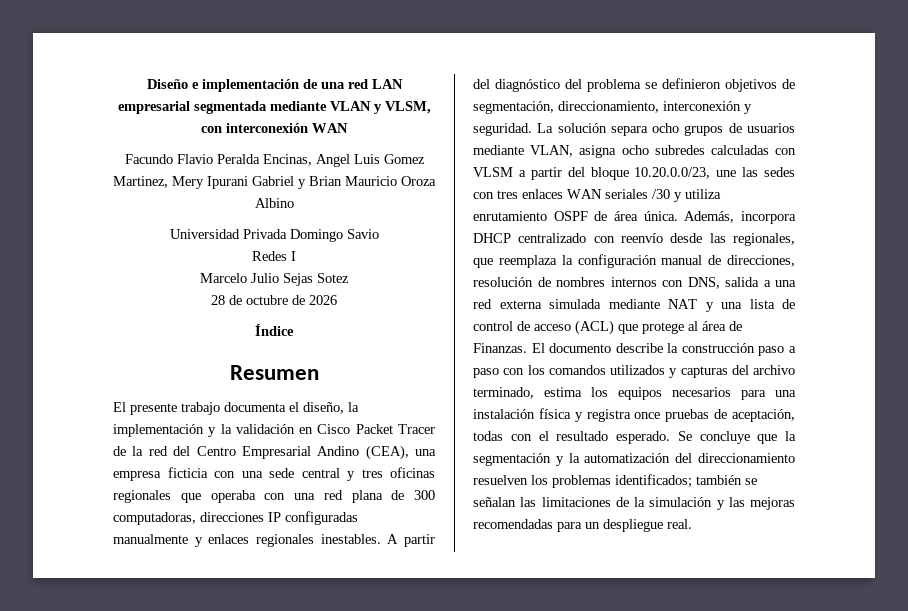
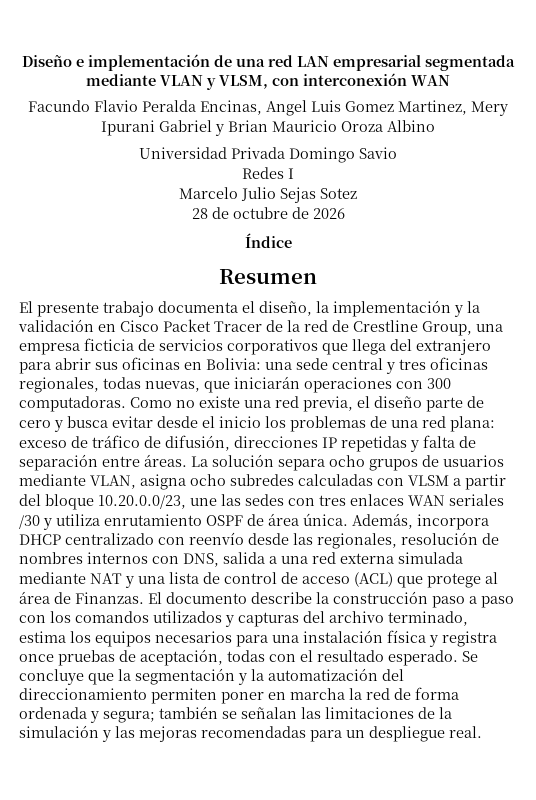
- El presente trabajo documenta el diseño, la implementación y la validación en Cisco Packet Tracer de la red del Centro Empresarial Andino (CEA), una empresa ficticia con una sede central y tres oficinas regionales que operaba con una red plana de 300 computadoras, direcciones IP configuradas manualmente y enlaces regionales inestables. A partir del diagnóstico del problema se definieron objetivos de segmentación, direccionamiento, interconexión y seguridad.
+ El presente trabajo documenta el diseño, la implementación y la validación en Cisco Packet Tracer de la red de Crestline Group, una empresa ficticia de servicios corporativos que llega del extranjero para abrir sus oficinas en Bolivia: una sede central y tres oficinas regionales, todas nuevas, que iniciarán operaciones con 300 computadoras. Como no existe una red previa, el diseño parte de cero y busca evitar desde el inicio los problemas de una red plana: exceso de tráfico de difusión, direcciones IP repetidas y falta de separación entre áreas.
- Además, incorpora DHCP centralizado con reenvío desde las regionales, que reemplaza la configuración manual de direcciones, resolución de nombres internos con DNS, salida a una red externa simulada mediante NAT y una lista de control de acceso (ACL) que protege al área de Finanzas.
+ Además, incorpora DHCP centralizado con reenvío desde las regionales, resolución de nombres internos con DNS, salida a una red externa simulada mediante NAT y una lista de control de acceso (ACL) que protege al área de Finanzas.
- Se concluye que la segmentación y la automatización del direccionamiento resuelven los problemas identificados; también se señalan las limitaciones de la simulación y las mejoras recomendadas para un despliegue real.
+ Se concluye que la segmentación y la automatización del direccionamiento permiten poner en marcha la red de forma ordenada y segura; también se señalan las limitaciones de la simulación y las mejoras recomendadas para un despliegue real.

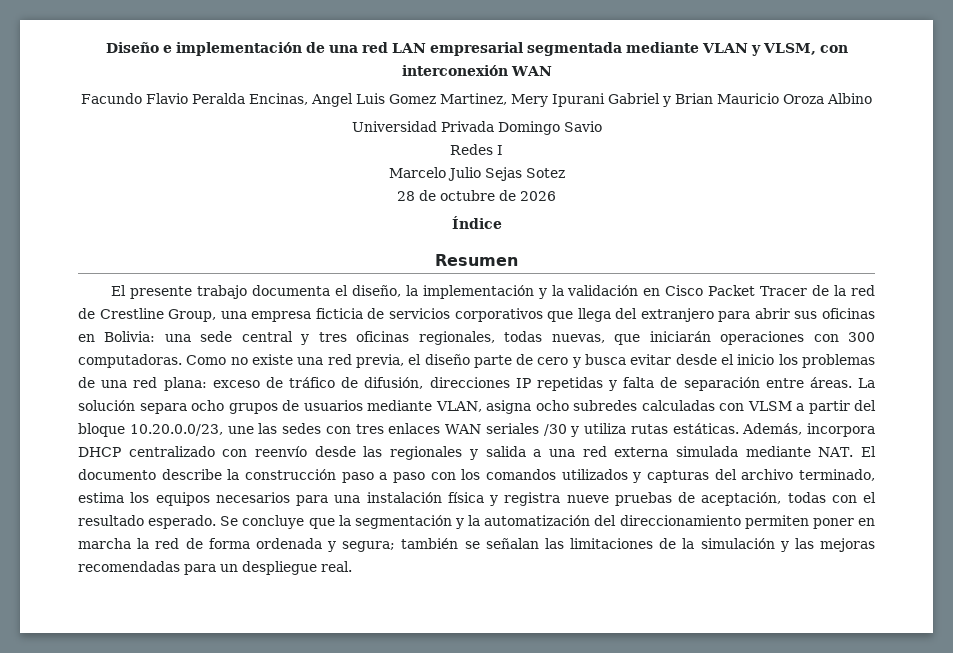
- La solución separa ocho grupos de usuarios mediante VLAN, asigna ocho subredes calculadas con VLSM a partir del bloque 10.20.0.0/23, une las sedes con tres enlaces WAN seriales /30 y utiliza enrutamiento OSPF de área única.
+ La solución separa ocho grupos de usuarios mediante VLAN, asigna ocho subredes calculadas con VLSM a partir del bloque 10.20.0.0/23, une las sedes con tres enlaces WAN seriales /30 y utiliza rutas estáticas.
- Además, incorpora DHCP centralizado con reenvío desde las regionales, resolución de nombres internos con DNS, salida a una red externa simulada mediante NAT y una lista de control de acceso (ACL) que protege al área de Finanzas. El documento describe la construcción paso a paso con los comandos utilizados y capturas del archivo terminado, estima los equipos necesarios para una instalación física y registra once pruebas de aceptación, todas con el resultado esperado.
+ Además, incorpora DHCP centralizado con reenvío desde las regionales y salida a una red externa simulada mediante NAT. El documento describe la construcción paso a paso con los comandos utilizados y capturas del archivo terminado, estima los equipos necesarios para una instalación física y registra nueve pruebas de aceptación, todas con el resultado esperado.

